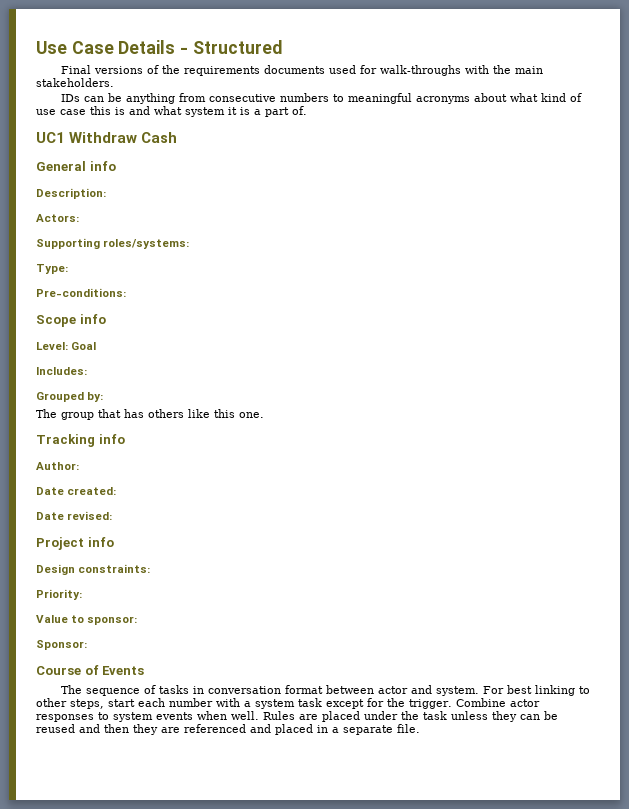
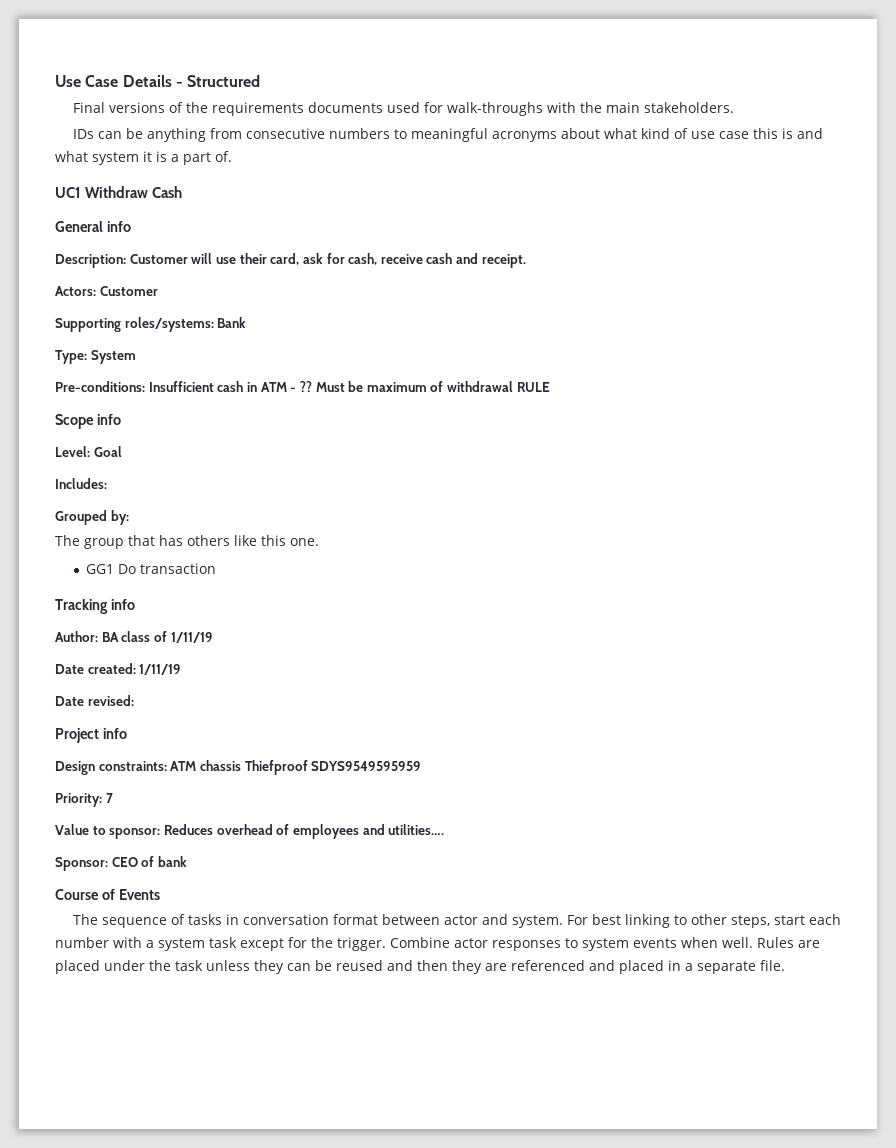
- Description:
+ Description: Customer will use their card, ask for cash, receive cash and receipt.
- Actors:
+ Actors: Customer
- Supporting roles/systems:
+ Supporting roles/systems: Bank
- Type:
+ Type: System
- Pre-conditions:
+ Pre-conditions: Insufficient cash in ATM - ?? Must be maximum of withdrawal RULE
+ GG1 Do transaction
- Author:
+ Author: BA class of 1/11/19
- Date created:
+ Date created: 1/11/19
- Design constraints:
+ Design constraints: ATM chassis Thiefproof SDYS9549595959
- Priority:
+ Priority: 7
- Value to sponsor:
- Sponsor:
+ Value to sponsor: Reduces overhead of employees and utilities….
+ Sponsor: CEO of bank

